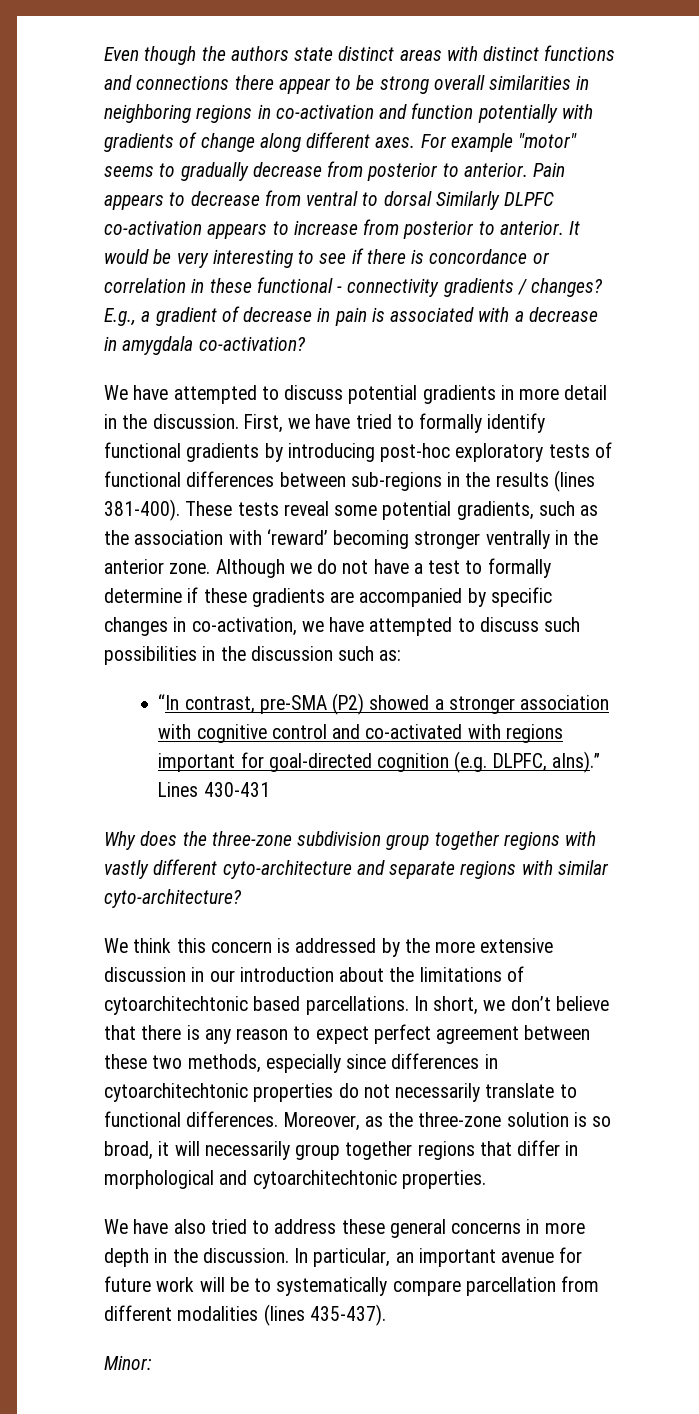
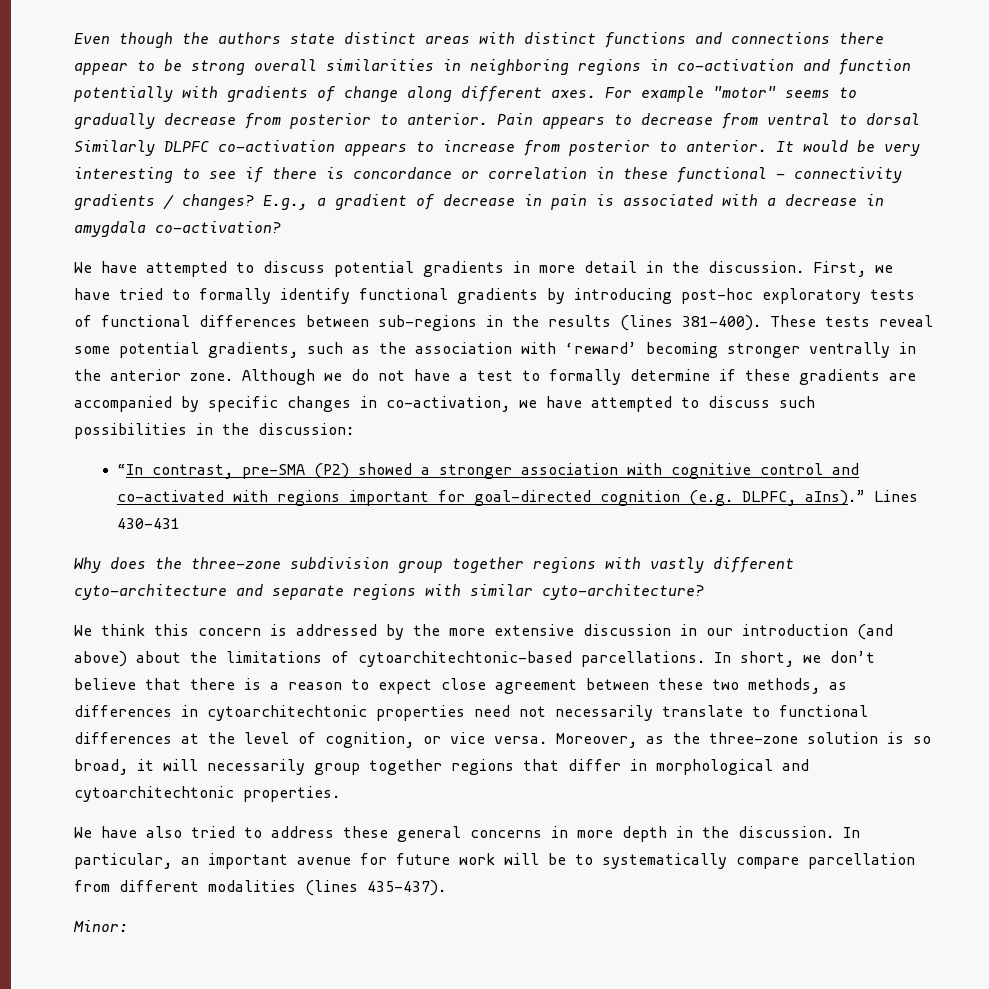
- Although we do not have a test to formally determine if these gradients are accompanied by specific changes in co-activation, we have attempted to discuss such possibilities in the discussion such as:
+ Although we do not have a test to formally determine if these gradients are accompanied by specific changes in co-activation, we have attempted to discuss such possibilities in the discussion:
- We think this concern is addressed by the more extensive discussion in our introduction about the limitations of cytoarchitechtonic based parcellations.
+ We think this concern is addressed by the more extensive discussion in our introduction (and above) about the limitations of cytoarchitechtonic-based parcellations.
- In short, we don’t believe that there is any reason to expect perfect agreement between these two methods, especially since differences in cytoarchitechtonic properties do not necessarily translate to functional differences.
+ In short, we don’t believe that there is a reason to expect close agreement between these two methods, as differences in cytoarchitechtonic properties need not necessarily translate to functional differences at the level of cognition, or vice versa.

